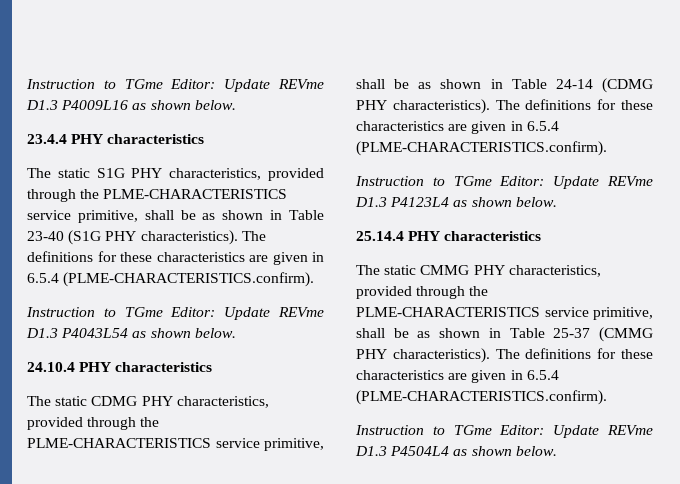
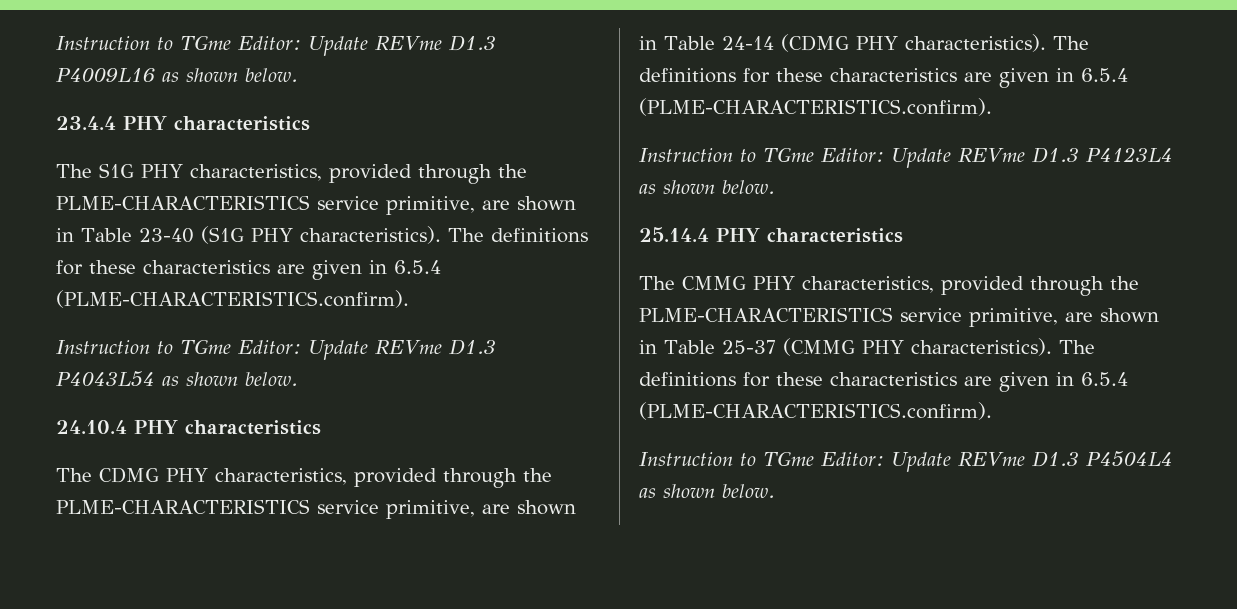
- The static S1G PHY characteristics, provided through the PLME-CHARACTERISTICS service primitive, shall be as shown in Table 23-40 (S1G PHY characteristics).
+ The S1G PHY characteristics, provided through the PLME-CHARACTERISTICS service primitive, are shown in Table 23-40 (S1G PHY characteristics).
- The static CDMG PHY characteristics, provided through the PLME-CHARACTERISTICS service primitive, shall be as shown in Table 24-14 (CDMG PHY characteristics).
+ The CDMG PHY characteristics, provided through the PLME-CHARACTERISTICS service primitive, are shown in Table 24-14 (CDMG PHY characteristics).
- The static CMMG PHY characteristics, provided through the PLME-CHARACTERISTICS service primitive, shall be as shown in Table 25-37 (CMMG PHY characteristics).
+ The CMMG PHY characteristics, provided through the PLME-CHARACTERISTICS service primitive, are shown in Table 25-37 (CMMG PHY characteristics).

